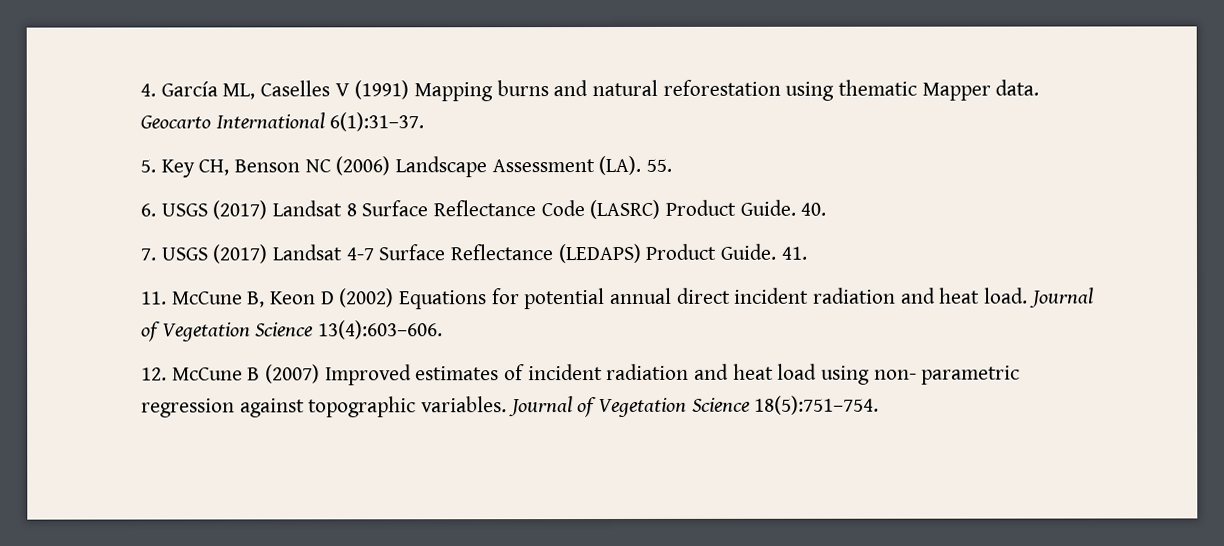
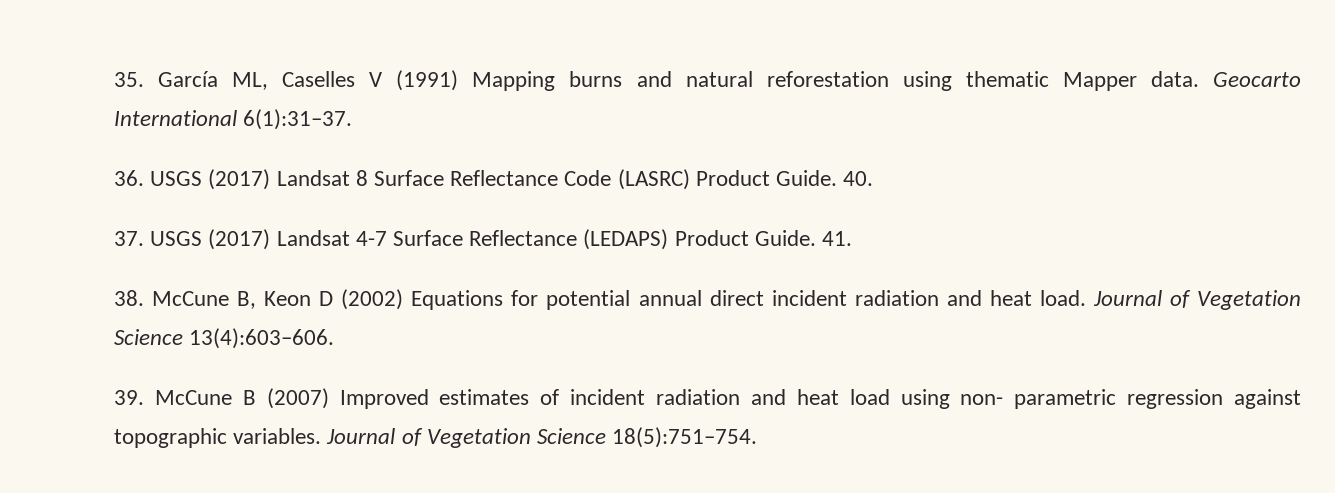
- 4. García ML, Caselles V (1991) Mapping burns and natural reforestation using thematic Mapper data.
+ 35. García ML, Caselles V (1991) Mapping burns and natural reforestation using thematic Mapper data.
- 5. Key CH, Benson NC (2006) Landscape Assessment (LA). 55.
- 6. USGS (2017) Landsat 8 Surface Reflectance Code (LASRC) Product Guide.
+ 36. USGS (2017) Landsat 8 Surface Reflectance Code (LASRC) Product Guide.
- 7. USGS (2017) Landsat 4-7 Surface Reflectance (LEDAPS) Product Guide.
+ 37. USGS (2017) Landsat 4-7 Surface Reflectance (LEDAPS) Product Guide.
- 11. McCune B, Keon D (2002) Equations for potential annual direct incident radiation and heat load.
+ 38. McCune B, Keon D (2002) Equations for potential annual direct incident radiation and heat load.
- 12. McCune B (2007) Improved estimates of incident radiation and heat load using non- parametric regression against topographic variables.
+ 39. McCune B (2007) Improved estimates of incident radiation and heat load using non- parametric regression against topographic variables.

